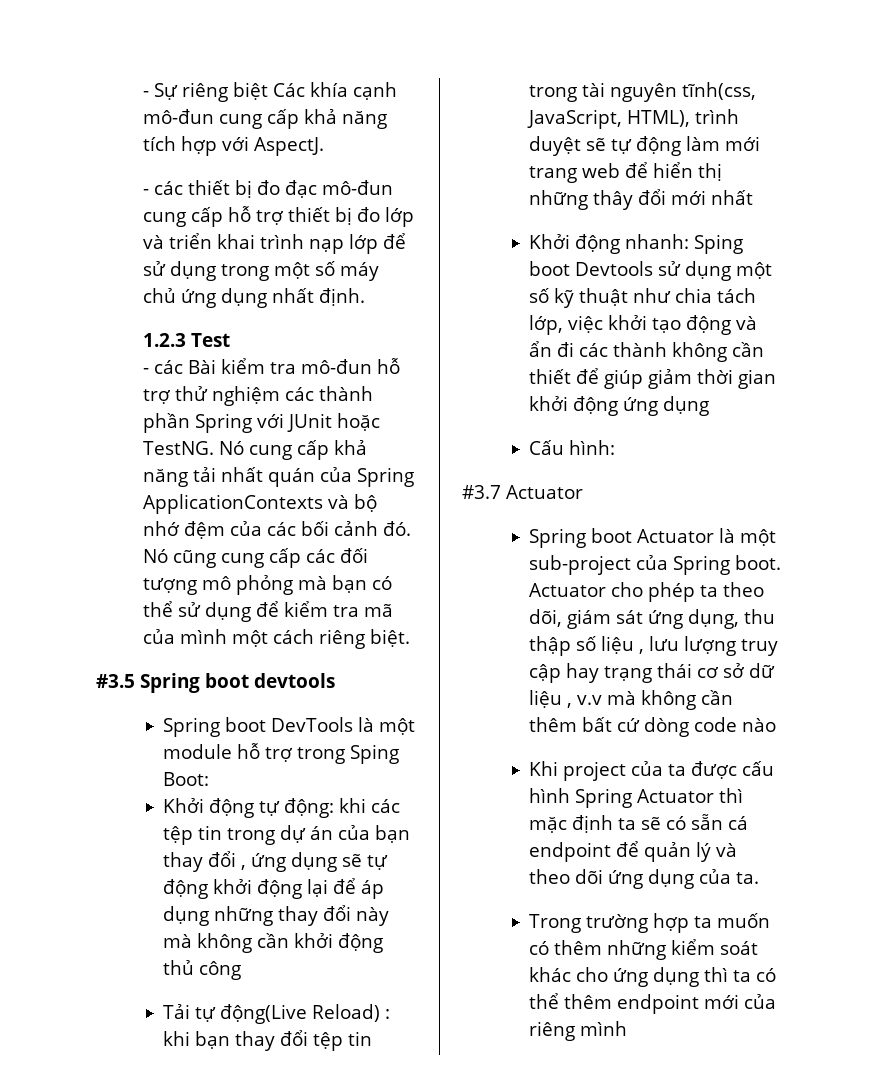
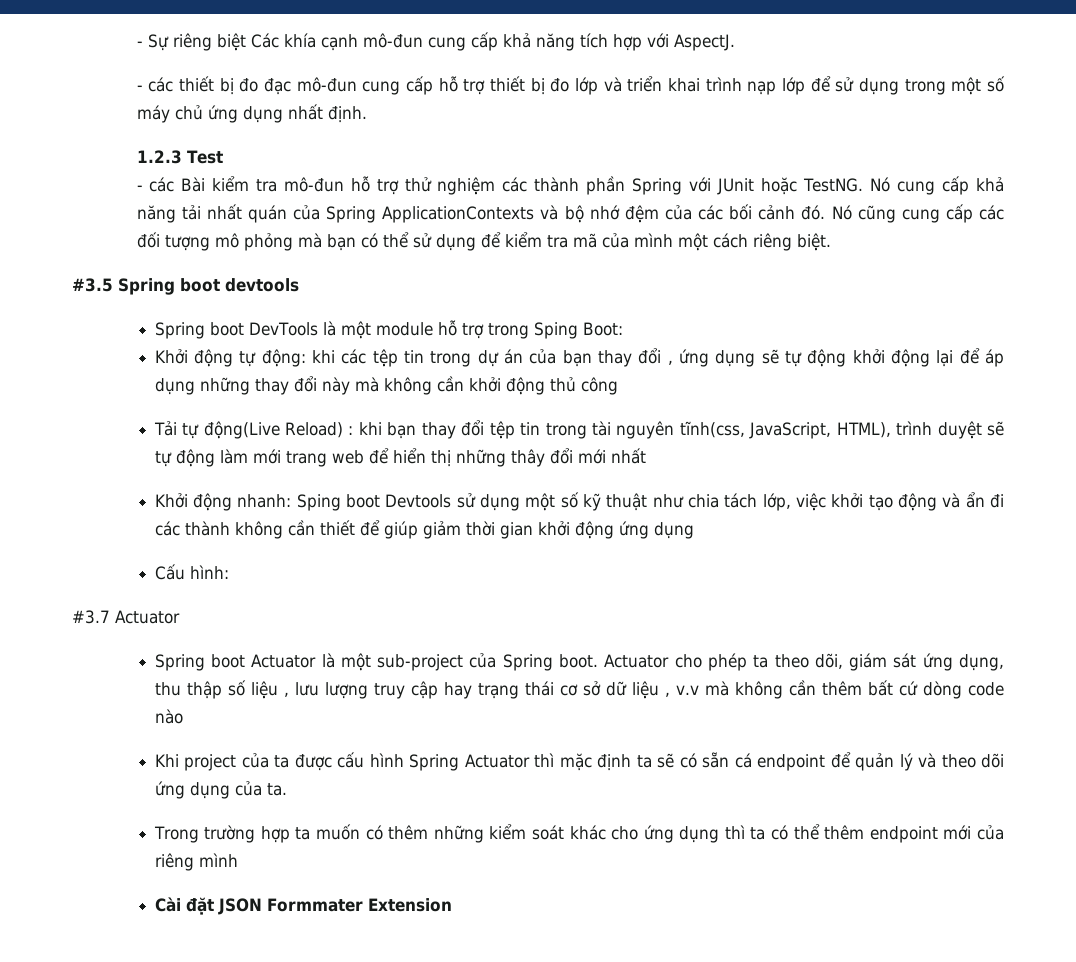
+ Cài đặt JSON Formmater Extension

